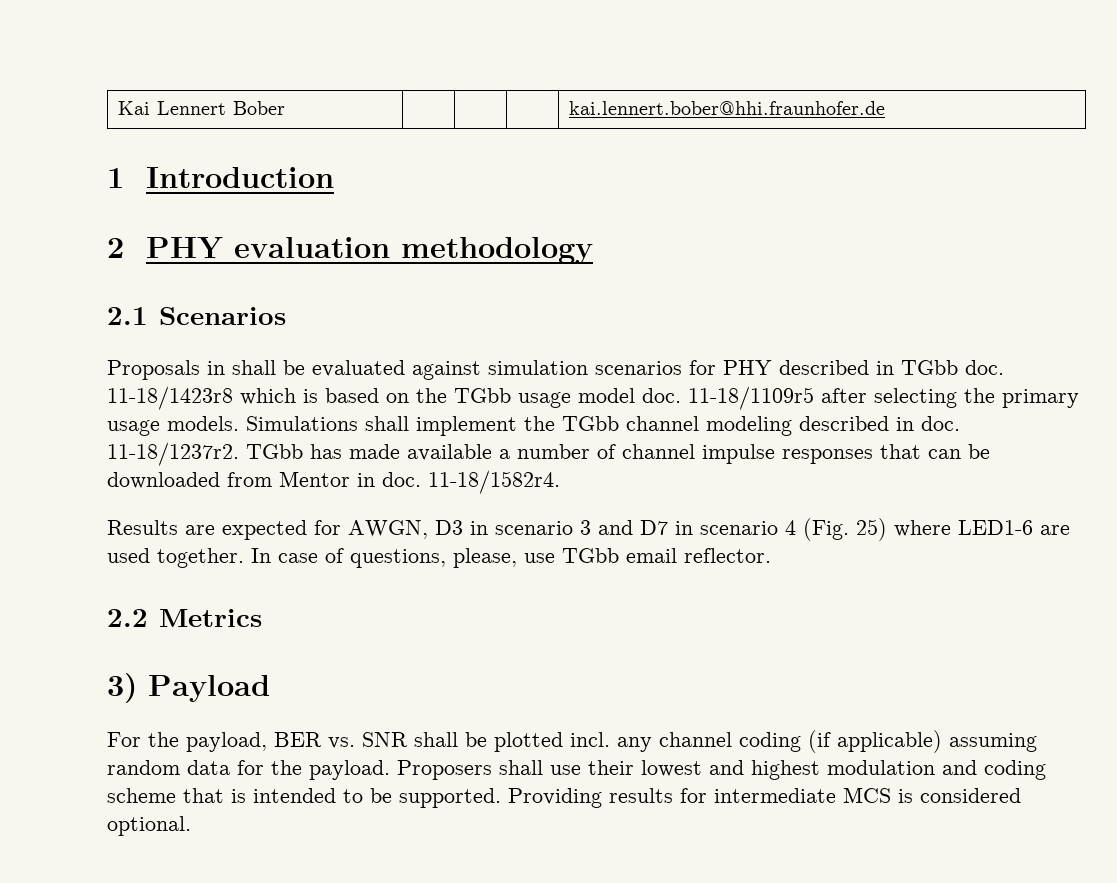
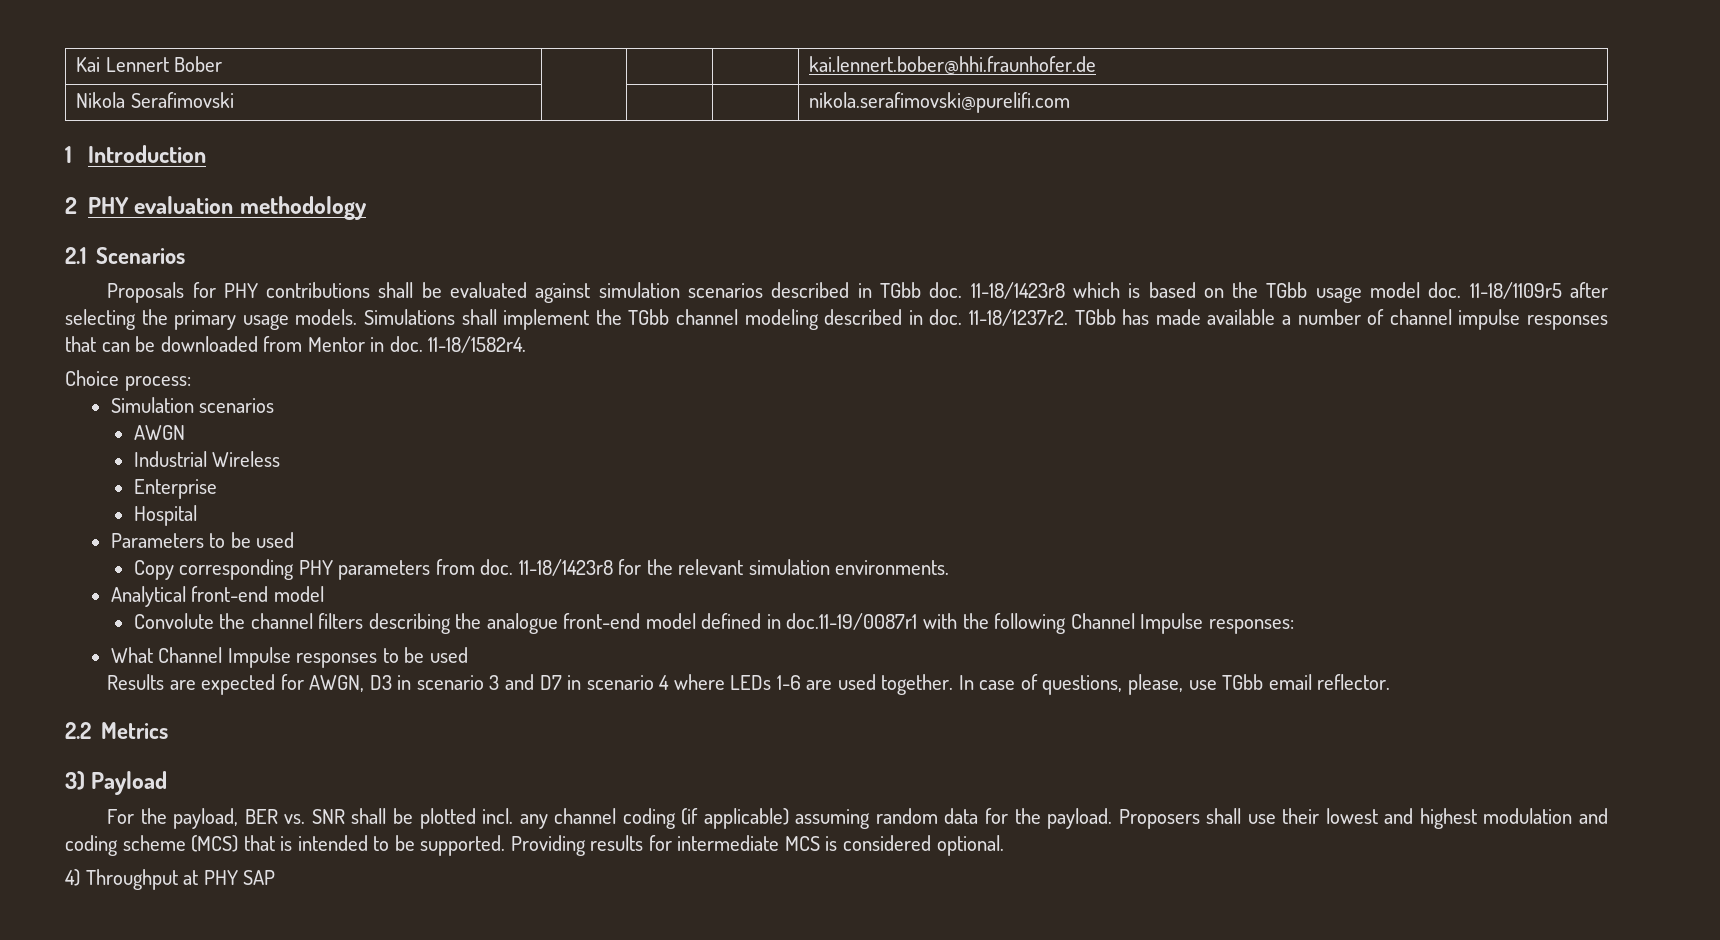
+ Nikola Serafimovski | | | | nikola.serafimovski@purelifi.com
- Proposals in shall be evaluated against simulation scenarios for PHY described in TGbb doc.
+ Proposals for PHY contributions shall be evaluated against simulation scenarios described in TGbb doc.
+ Choice process:
+ Simulation scenarios
+ AWGN
+ Industrial Wireless
+ Enterprise
+ Hospital
+ Parameters to be used
+ Copy corresponding PHY parameters from doc. 11-18/1423r8 for the relevant simulation environments.
+ Analytical front-end model
+ Convolute the channel filters describing the analogue front-end model defined in doc.11-19/0087r1 with the following Channel Impulse responses:
+ What Channel Impulse responses to be used
- Results are expected for AWGN, D3 in scenario 3 and D7 in scenario 4 (Fig. 25) where LED1-6 are used together.
+ Results are expected for AWGN, D3 in scenario 3 and D7 in scenario 4 where LEDs 1-6 are used together.
- Proposers shall use their lowest and highest modulation and coding scheme that is intended to be supported.
+ Proposers shall use their lowest and highest modulation and coding scheme (MCS) that is intended to be supported.
+ 4) Throughput at PHY SAP

